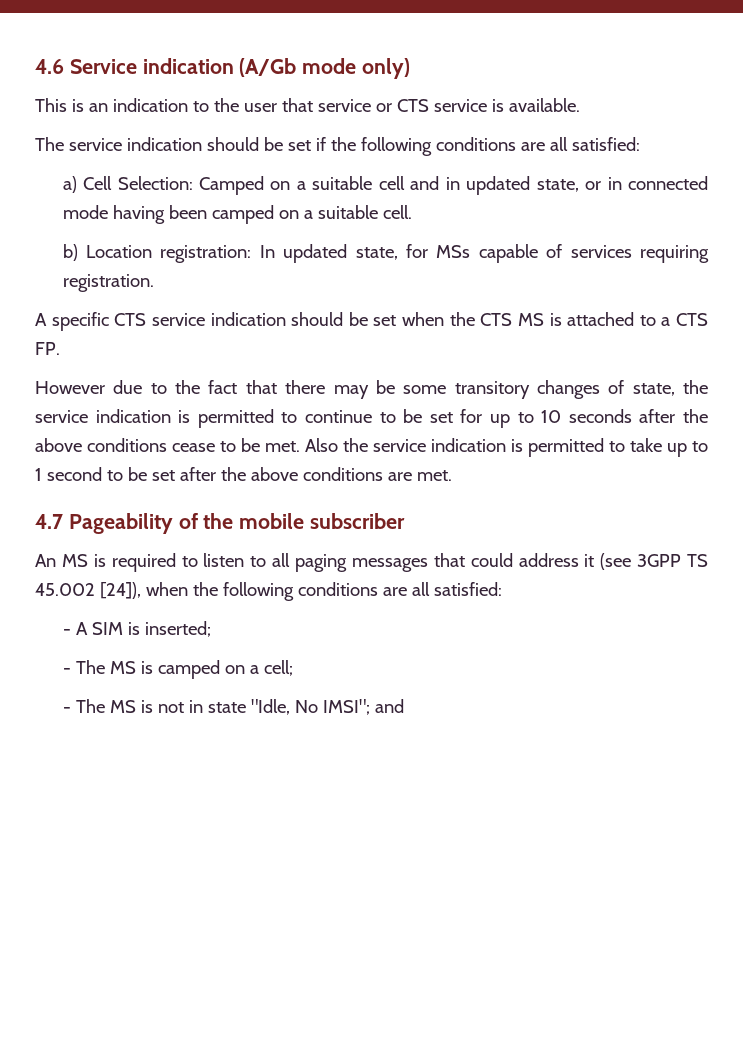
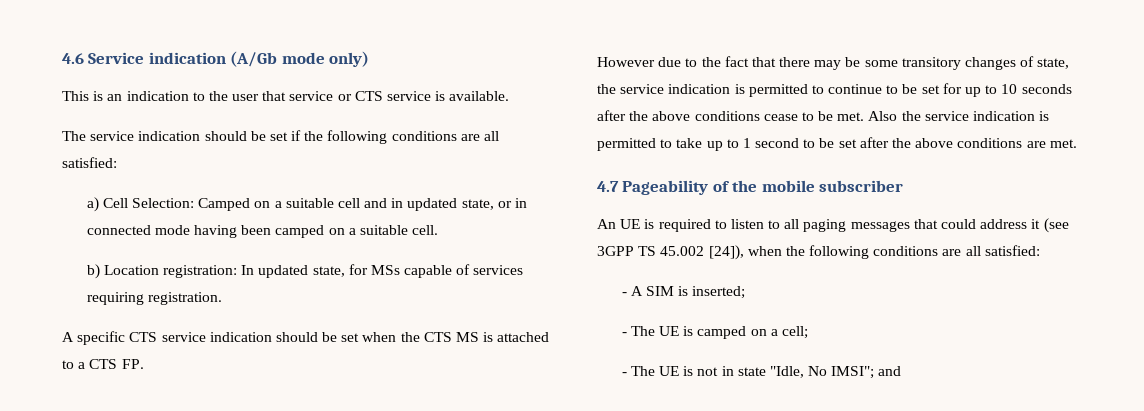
- An MS is required to listen to all paging messages that could address it (see 3GPP TS 45.002 [24]), when the following conditions are all satisfied:
+ An UE is required to listen to all paging messages that could address it (see 3GPP TS 45.002 [24]), when the following conditions are all satisfied:
- - The MS is camped on a cell;
+ - The UE is camped on a cell;
- - The MS is not in state "Idle, No IMSI"; and
+ - The UE is not in state "Idle, No IMSI"; and

